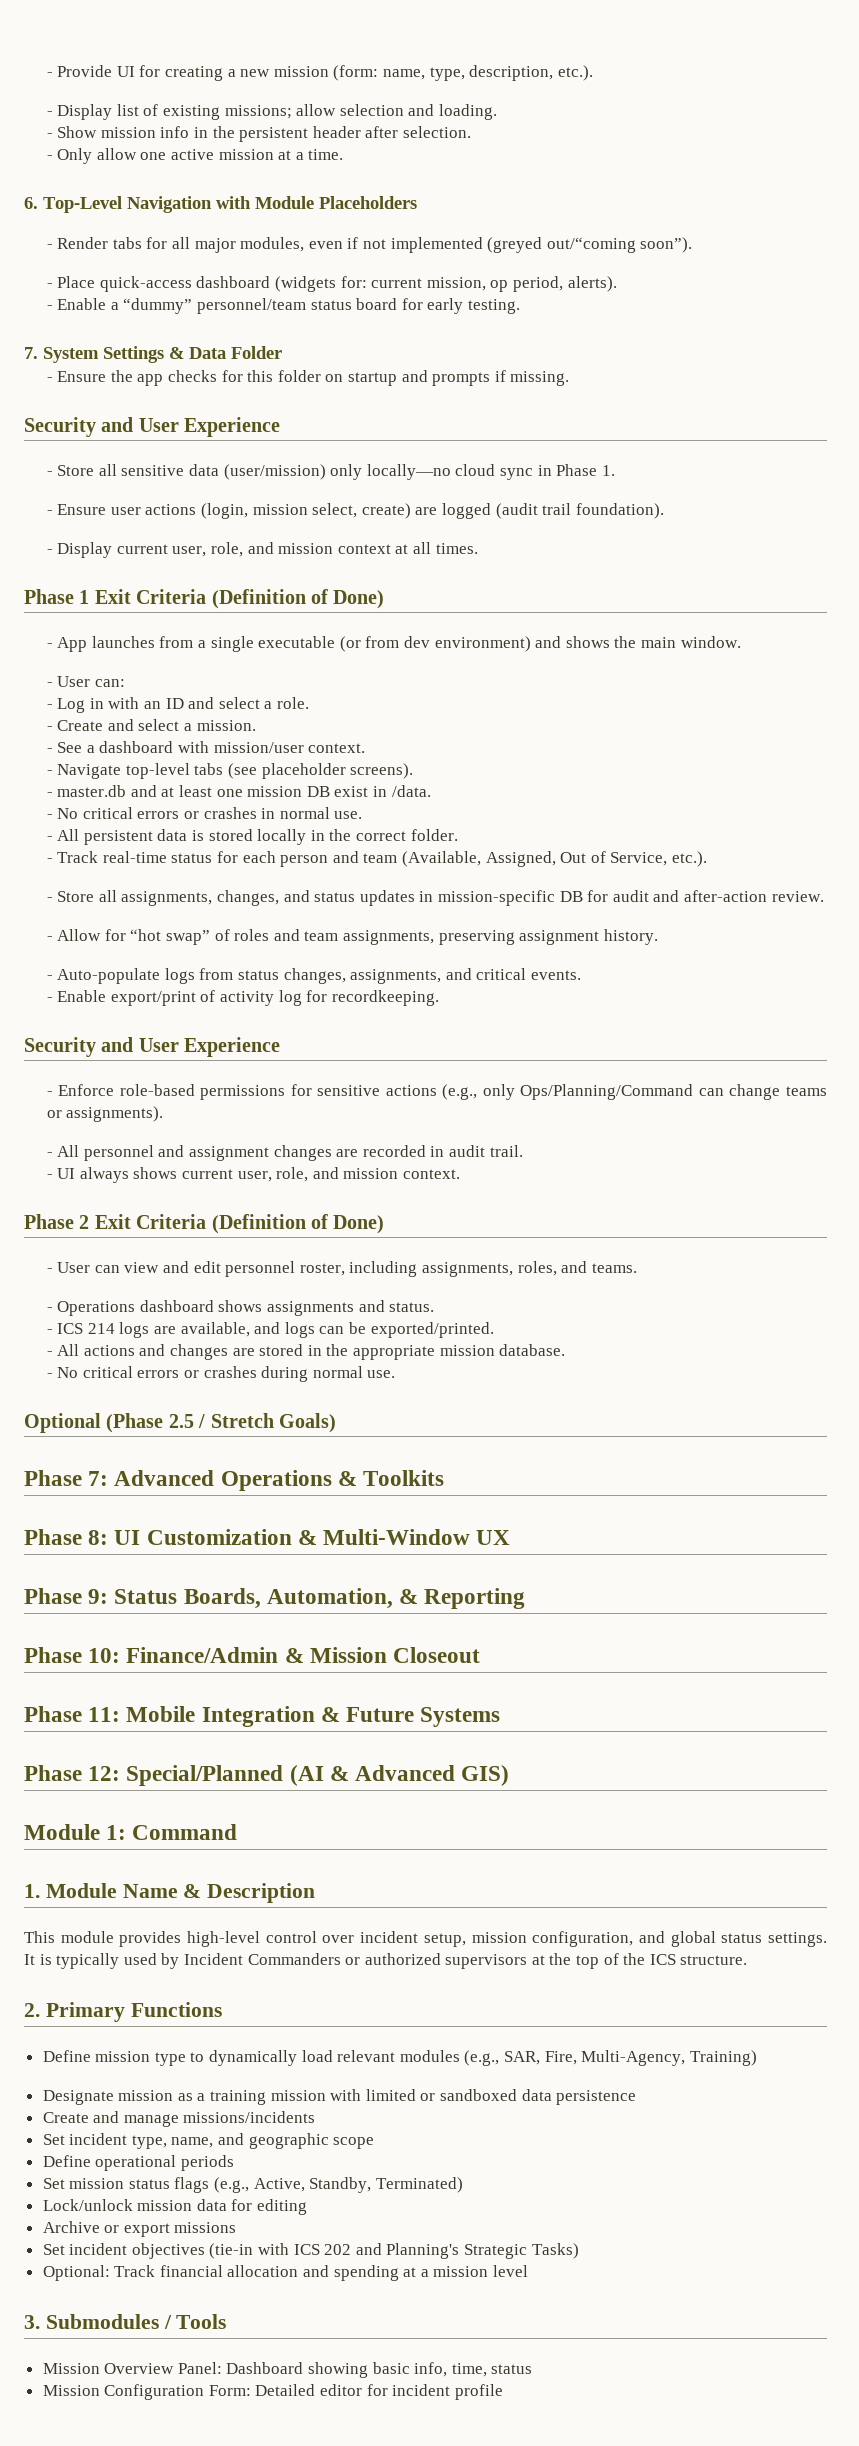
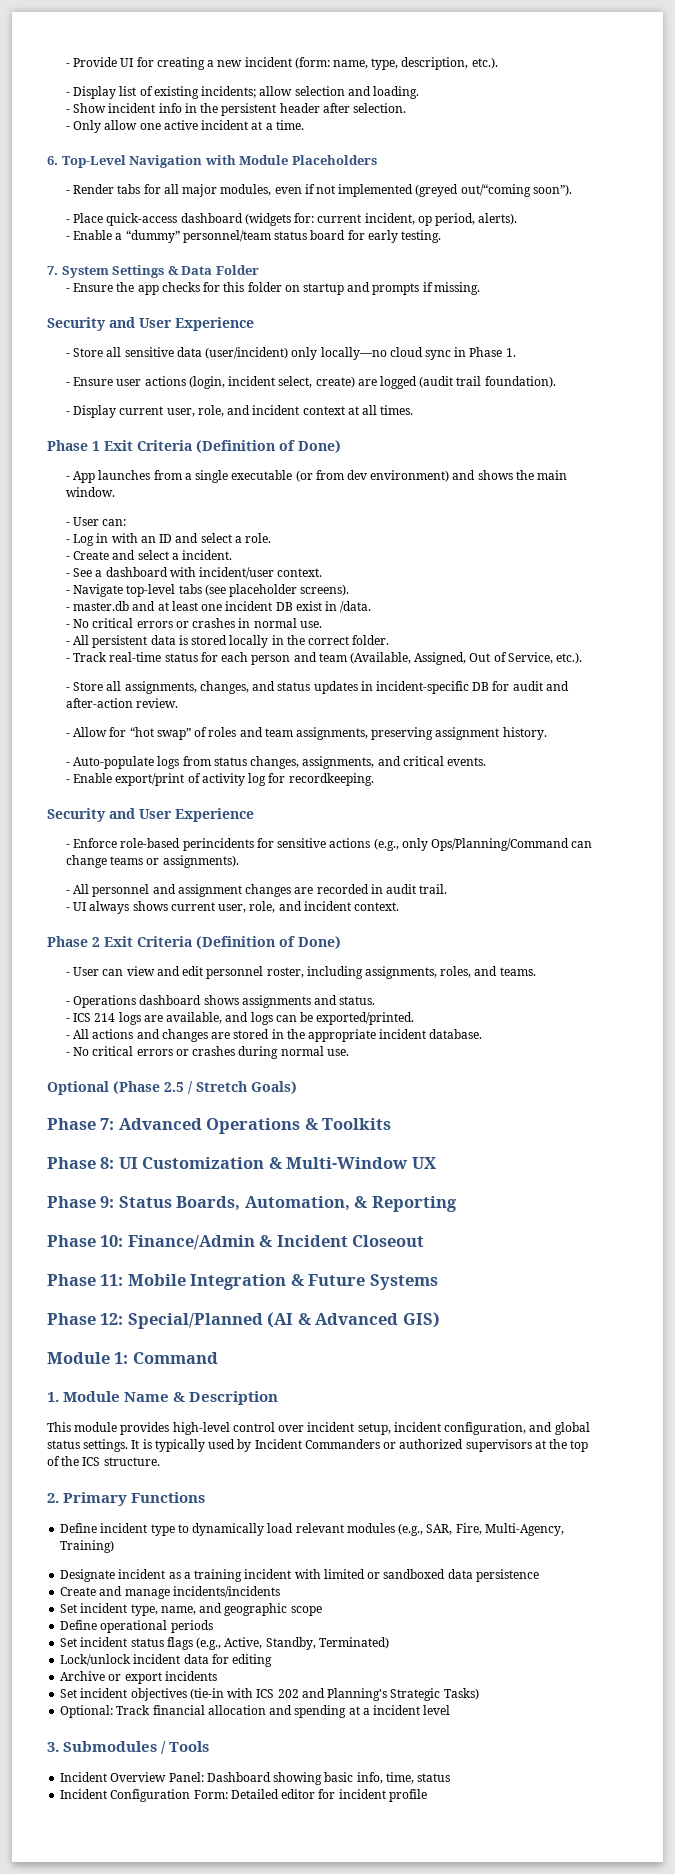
- - Provide UI for creating a new mission (form: name, type, description, etc.).
+ - Provide UI for creating a new incident (form: name, type, description, etc.).
- - Display list of existing missions; allow selection and loading.
+ - Display list of existing incidents; allow selection and loading.
- - Show mission info in the persistent header after selection.
+ - Show incident info in the persistent header after selection.
- - Only allow one active mission at a time.
+ - Only allow one active incident at a time.
- - Place quick-access dashboard (widgets for: current mission, op period, alerts).
+ - Place quick-access dashboard (widgets for: current incident, op period, alerts).
- - Store all sensitive data (user/mission) only locally—no cloud sync in Phase 1.
+ - Store all sensitive data (user/incident) only locally—no cloud sync in Phase 1.
- - Ensure user actions (login, mission select, create) are logged (audit trail foundation).
+ - Ensure user actions (login, incident select, create) are logged (audit trail foundation).
- - Display current user, role, and mission context at all times.
+ - Display current user, role, and incident context at all times.
- - Create and select a mission.
+ - Create and select a incident.
- - See a dashboard with mission/user context.
+ - See a dashboard with incident/user context.
- - master.db and at least one mission DB exist in /data.
+ - master.db and at least one incident DB exist in /data.
- - Store all assignments, changes, and status updates in mission-specific DB for audit and after-action review.
+ - Store all assignments, changes, and status updates in incident-specific DB for audit and after-action review.
- - Enforce role-based permissions for sensitive actions (e.g., only Ops/Planning/Command can change teams or assignments).
+ - Enforce role-based perincidents for sensitive actions (e.g., only Ops/Planning/Command can change teams or assignments).
- - UI always shows current user, role, and mission context.
+ - UI always shows current user, role, and incident context.
- - All actions and changes are stored in the appropriate mission database.
+ - All actions and changes are stored in the appropriate incident database.
- Phase 10: Finance/Admin & Mission Closeout
+ Phase 10: Finance/Admin & Incident Closeout
- This module provides high-level control over incident setup, mission configuration, and global status settings.
+ This module provides high-level control over incident setup, incident configuration, and global status settings.
- Define mission type to dynamically load relevant modules (e.g., SAR, Fire, Multi-Agency, Training)
+ Define incident type to dynamically load relevant modules (e.g., SAR, Fire, Multi-Agency, Training)
- Designate mission as a training mission with limited or sandboxed data persistence
+ Designate incident as a training incident with limited or sandboxed data persistence
- Create and manage missions/incidents
+ Create and manage incidents/incidents
- Set mission status flags (e.g., Active, Standby, Terminated)
+ Set incident status flags (e.g., Active, Standby, Terminated)
- Lock/unlock mission data for editing
+ Lock/unlock incident data for editing
- Archive or export missions
+ Archive or export incidents
- Optional: Track financial allocation and spending at a mission level
+ Optional: Track financial allocation and spending at a incident level
- Mission Overview Panel: Dashboard showing basic info, time, status
+ Incident Overview Panel: Dashboard showing basic info, time, status
- Mission Configuration Form: Detailed editor for incident profile
+ Incident Configuration Form: Detailed editor for incident profile

